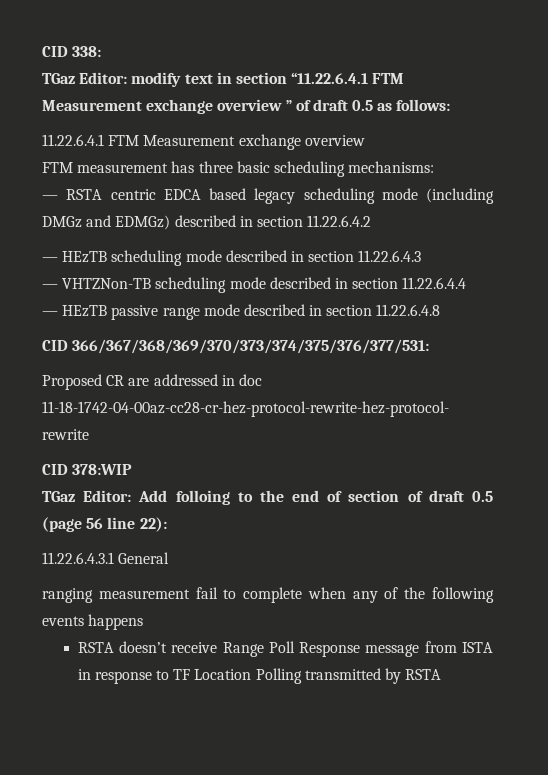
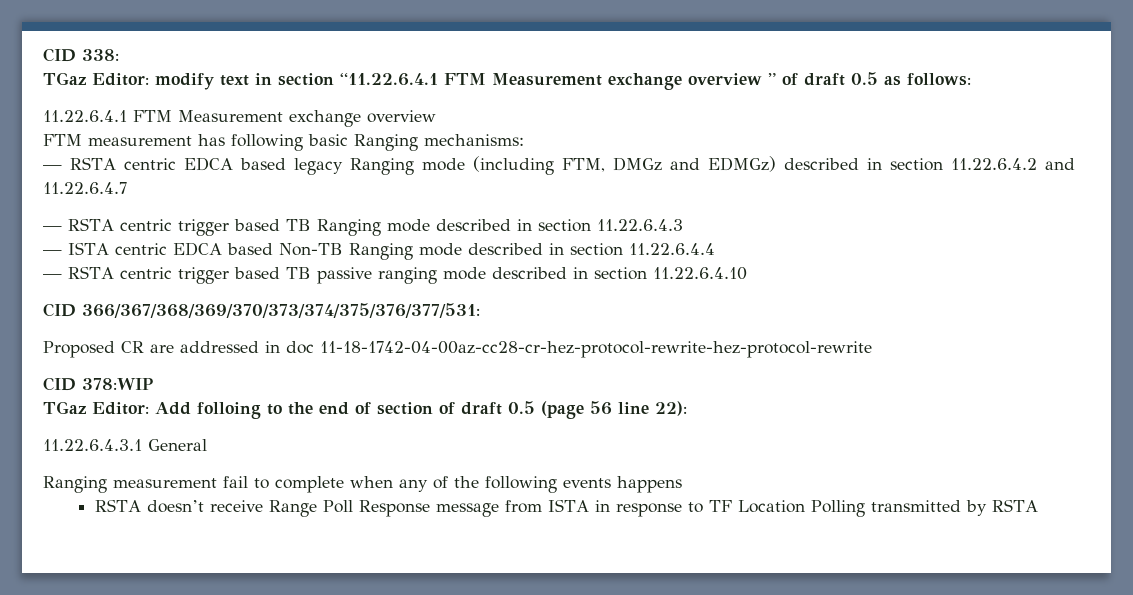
- FTM measurement has three basic scheduling mechanisms:
+ FTM measurement has following basic Ranging mechanisms:
- — RSTA centric EDCA based legacy scheduling mode (including DMGz and EDMGz) described in section 11.22.6.4.2
- — HEzTB scheduling mode described in section 11.22.6.4.3
+ — RSTA centric EDCA based legacy Ranging mode (including FTM, DMGz and EDMGz) described in section 11.22.6.4.2 and 11.22.6.4.7
+ — RSTA centric trigger based TB Ranging mode described in section 11.22.6.4.3
- — VHTZNon-TB scheduling mode described in section 11.22.6.4.4
+ — ISTA centric EDCA based Non-TB Ranging mode described in section 11.22.6.4.4
- — HEzTB passive range mode described in section 11.22.6.4.8
+ — RSTA centric trigger based TB passive ranging mode described in section 11.22.6.4.10
- ranging measurement fail to complete when any of the following events happens
+ Ranging measurement fail to complete when any of the following events happens

